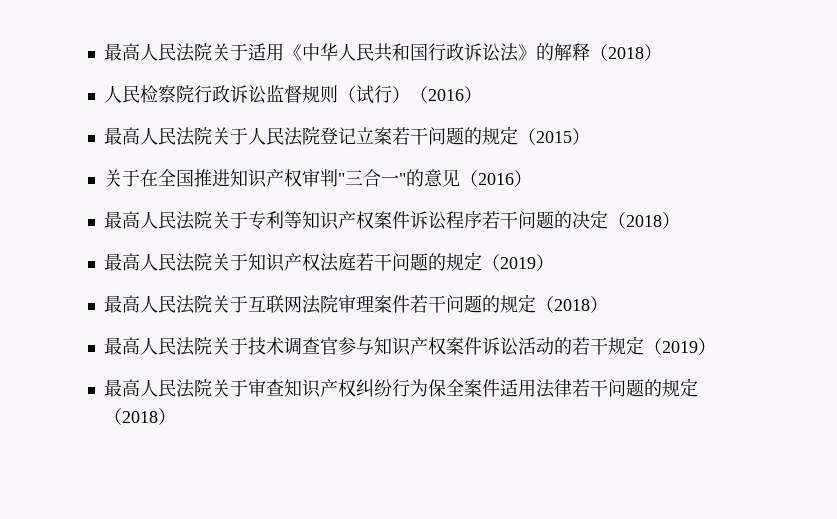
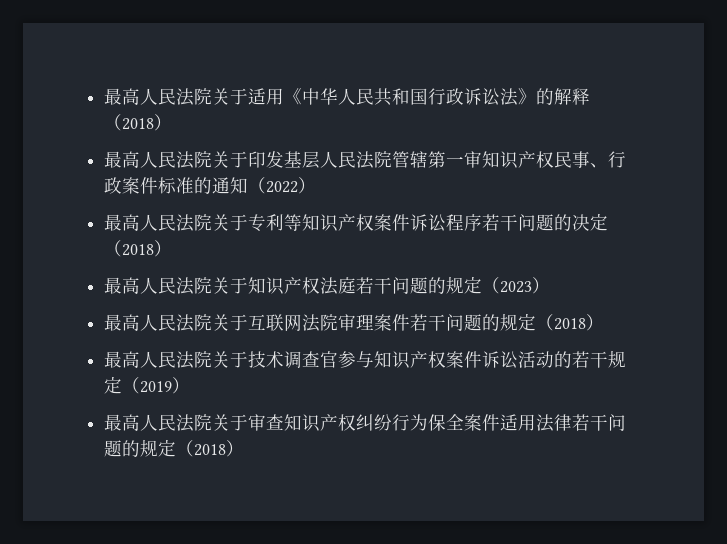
- 人民检察院行政诉讼监督规则（试行）（2016）
- 最高人民法院关于人民法院登记立案若干问题的规定（2015）
- 关于在全国推进知识产权审判"三合一"的意见（2016）
+ 最高人民法院关于印发基层人民法院管辖第一审知识产权民事、行政案件标准的通知（2022）
- 最高人民法院关于知识产权法庭若干问题的规定（2019）
+ 最高人民法院关于知识产权法庭若干问题的规定（2023）

